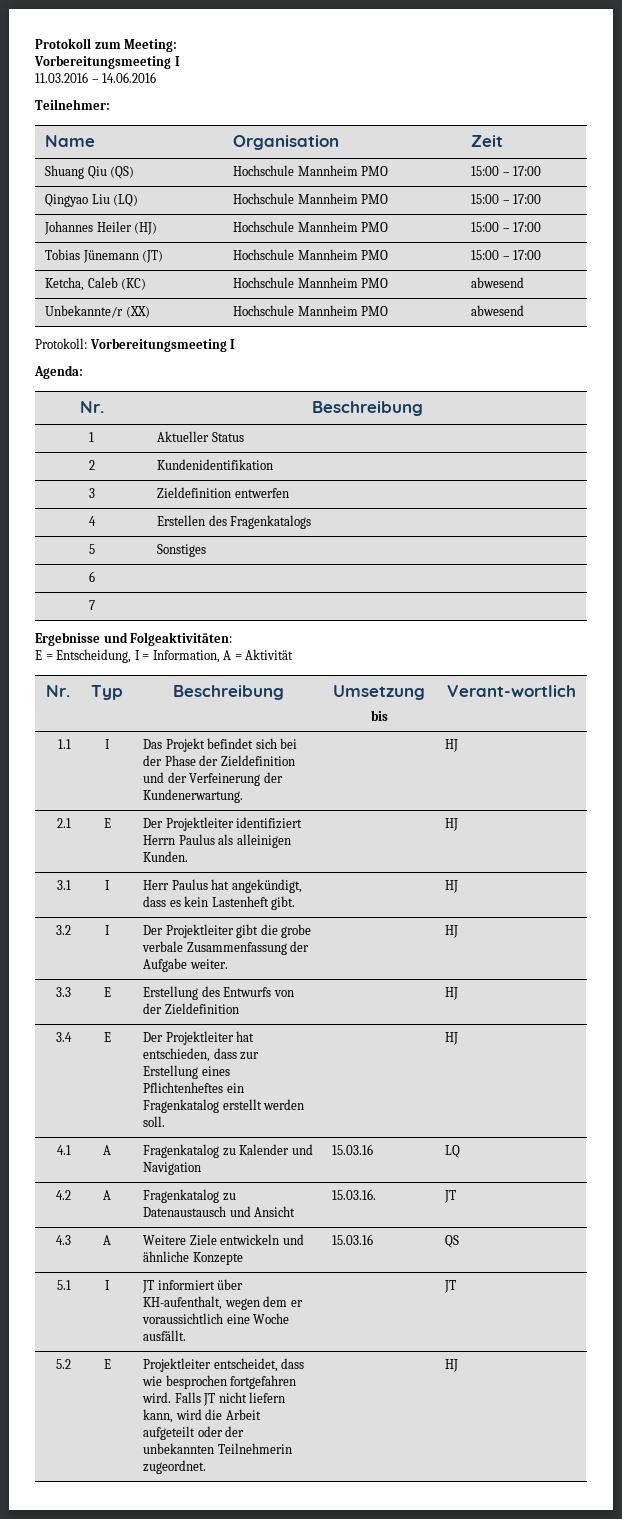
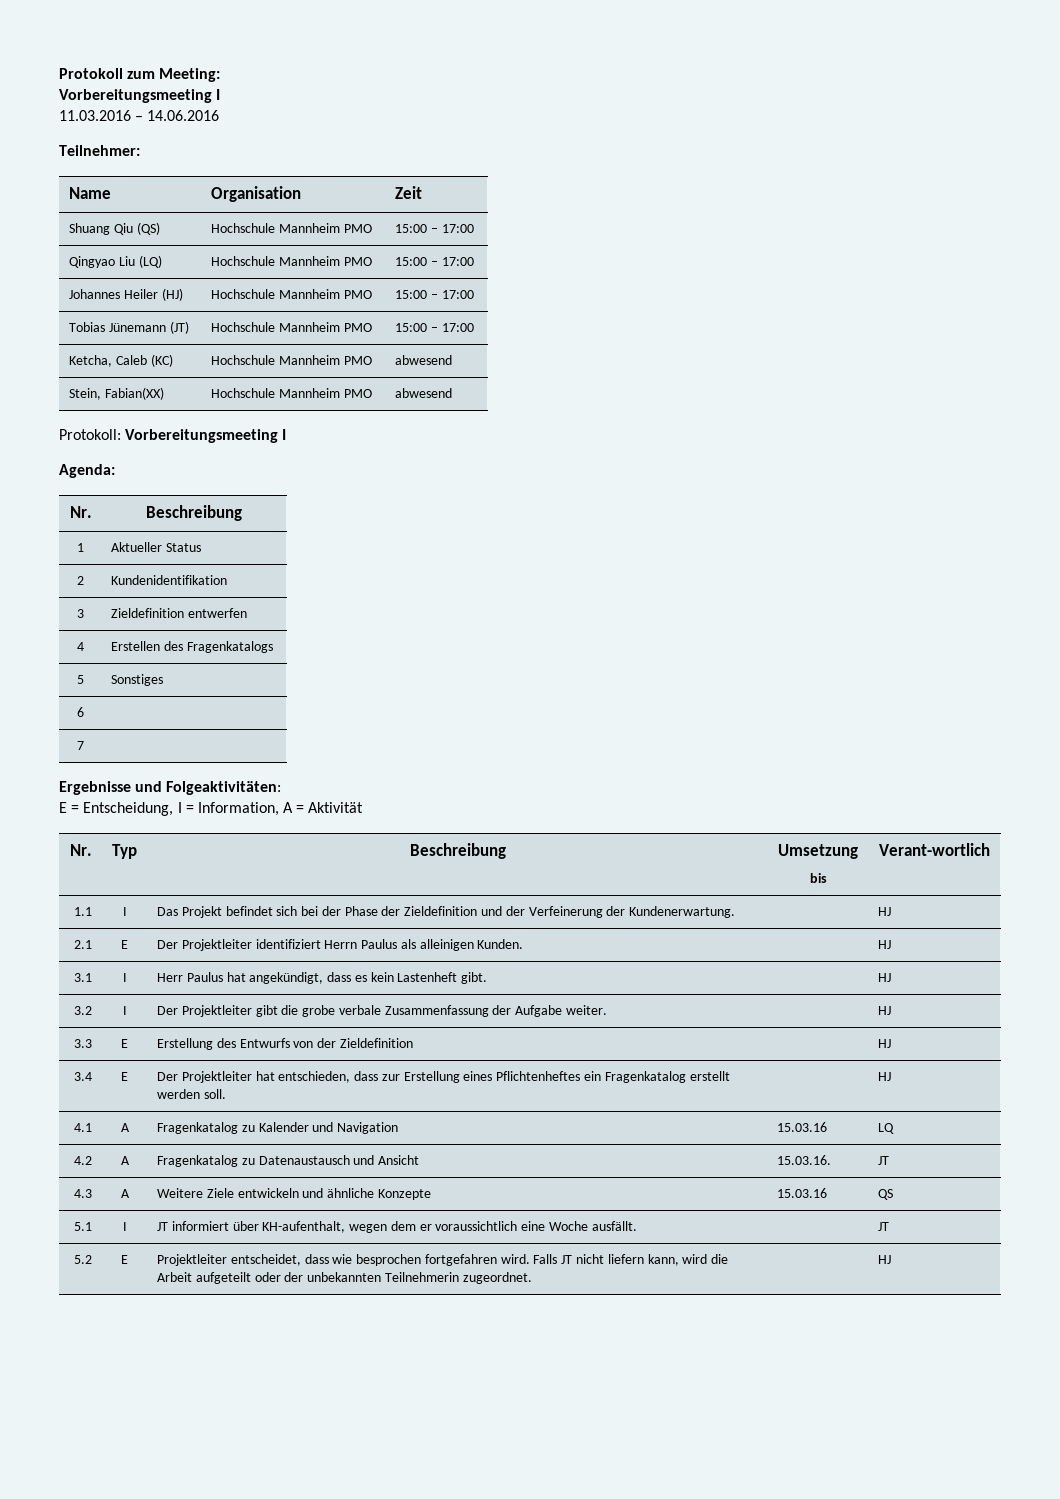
- Unbekannte/r (XX) | Hochschule Mannheim PMO | abwesend
+ Stein, Fabian(XX) | Hochschule Mannheim PMO | abwesend

